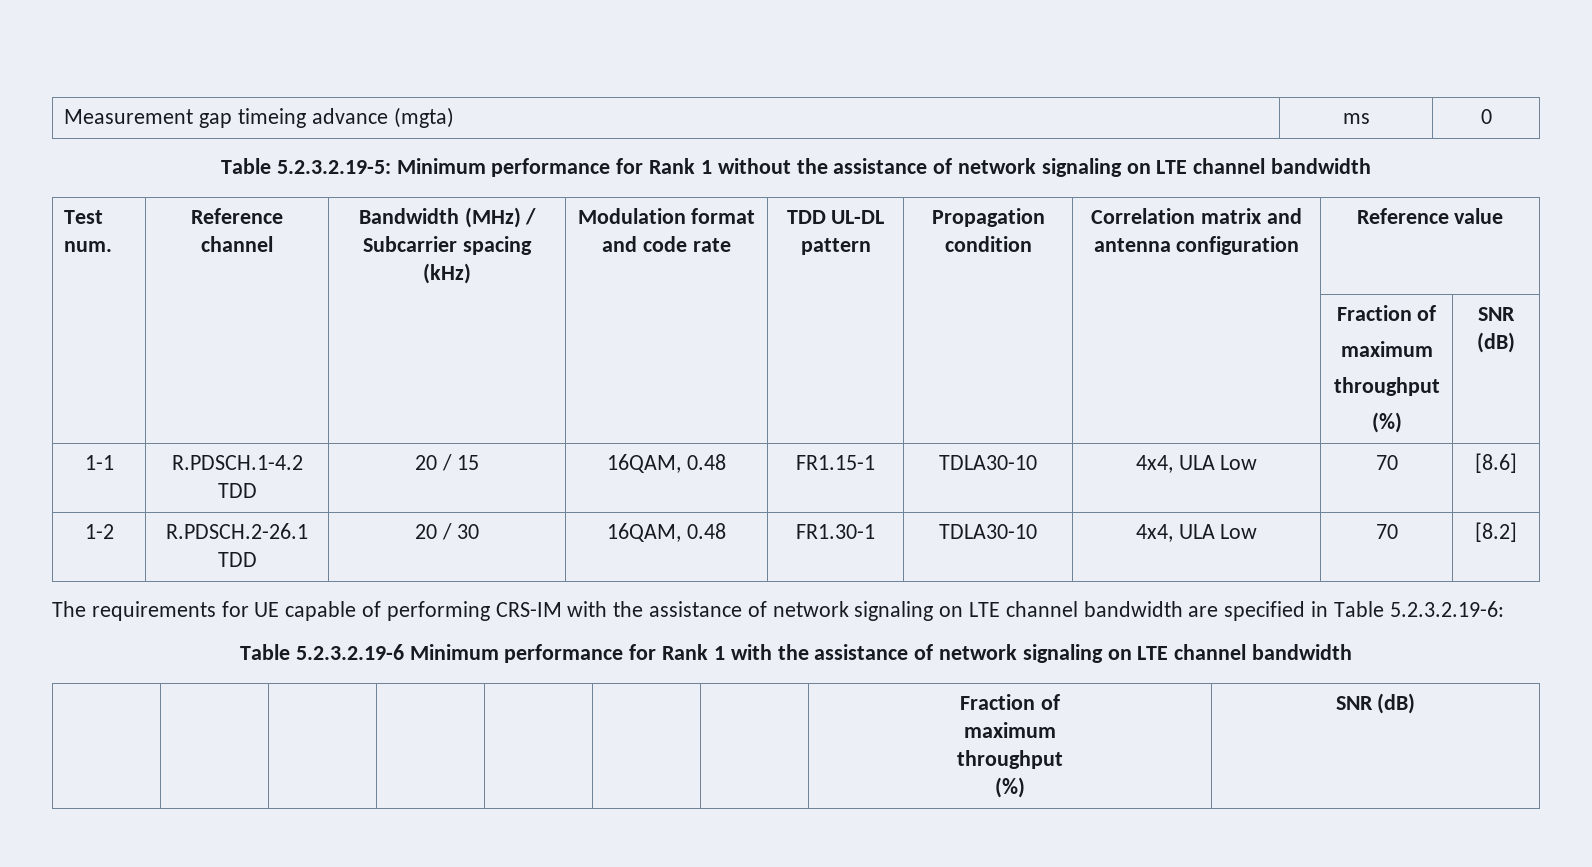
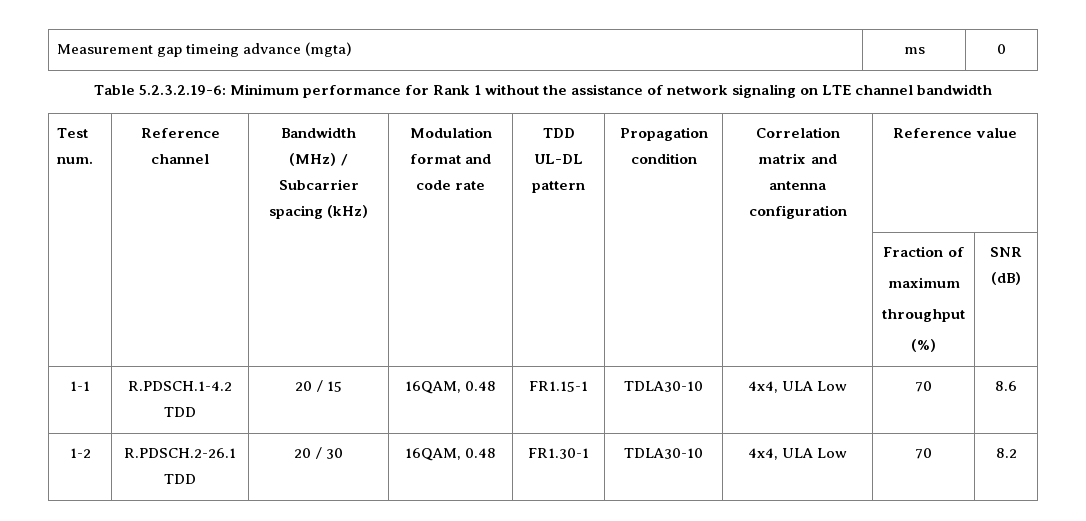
- Table 5.2.3.2.19-5: Minimum performance for Rank 1 without the assistance of network signaling on LTE channel bandwidth
+ Table 5.2.3.2.19-6: Minimum performance for Rank 1 without the assistance of network signaling on LTE channel bandwidth
- 1-1 | R.PDSCH.1-4.2 TDD | 20 / 15 | 16QAM, 0.48 | FR1.15-1 | TDLA30-10 | 4x4, ULA Low | 70 | [8.6]
+ 1-1 | R.PDSCH.1-4.2 TDD | 20 / 15 | 16QAM, 0.48 | FR1.15-1 | TDLA30-10 | 4x4, ULA Low | 70 | 8.6
- 1-2 | R.PDSCH.2-26.1 TDD | 20 / 30 | 16QAM, 0.48 | FR1.30-1 | TDLA30-10 | 4x4, ULA Low | 70 | [8.2]
- The requirements for UE capable of performing CRS-IM with the assistance of network signaling on LTE channel bandwidth are specified in Table 5.2.3.2.19-6:
- Table 5.2.3.2.19-6 Minimum performance for Rank 1 with the assistance of network signaling on LTE channel bandwidth
- | | | | | | | Fraction of
- maximum
- throughput
- (%) | SNR (dB)
+ 1-2 | R.PDSCH.2-26.1 TDD | 20 / 30 | 16QAM, 0.48 | FR1.30-1 | TDLA30-10 | 4x4, ULA Low | 70 | 8.2

